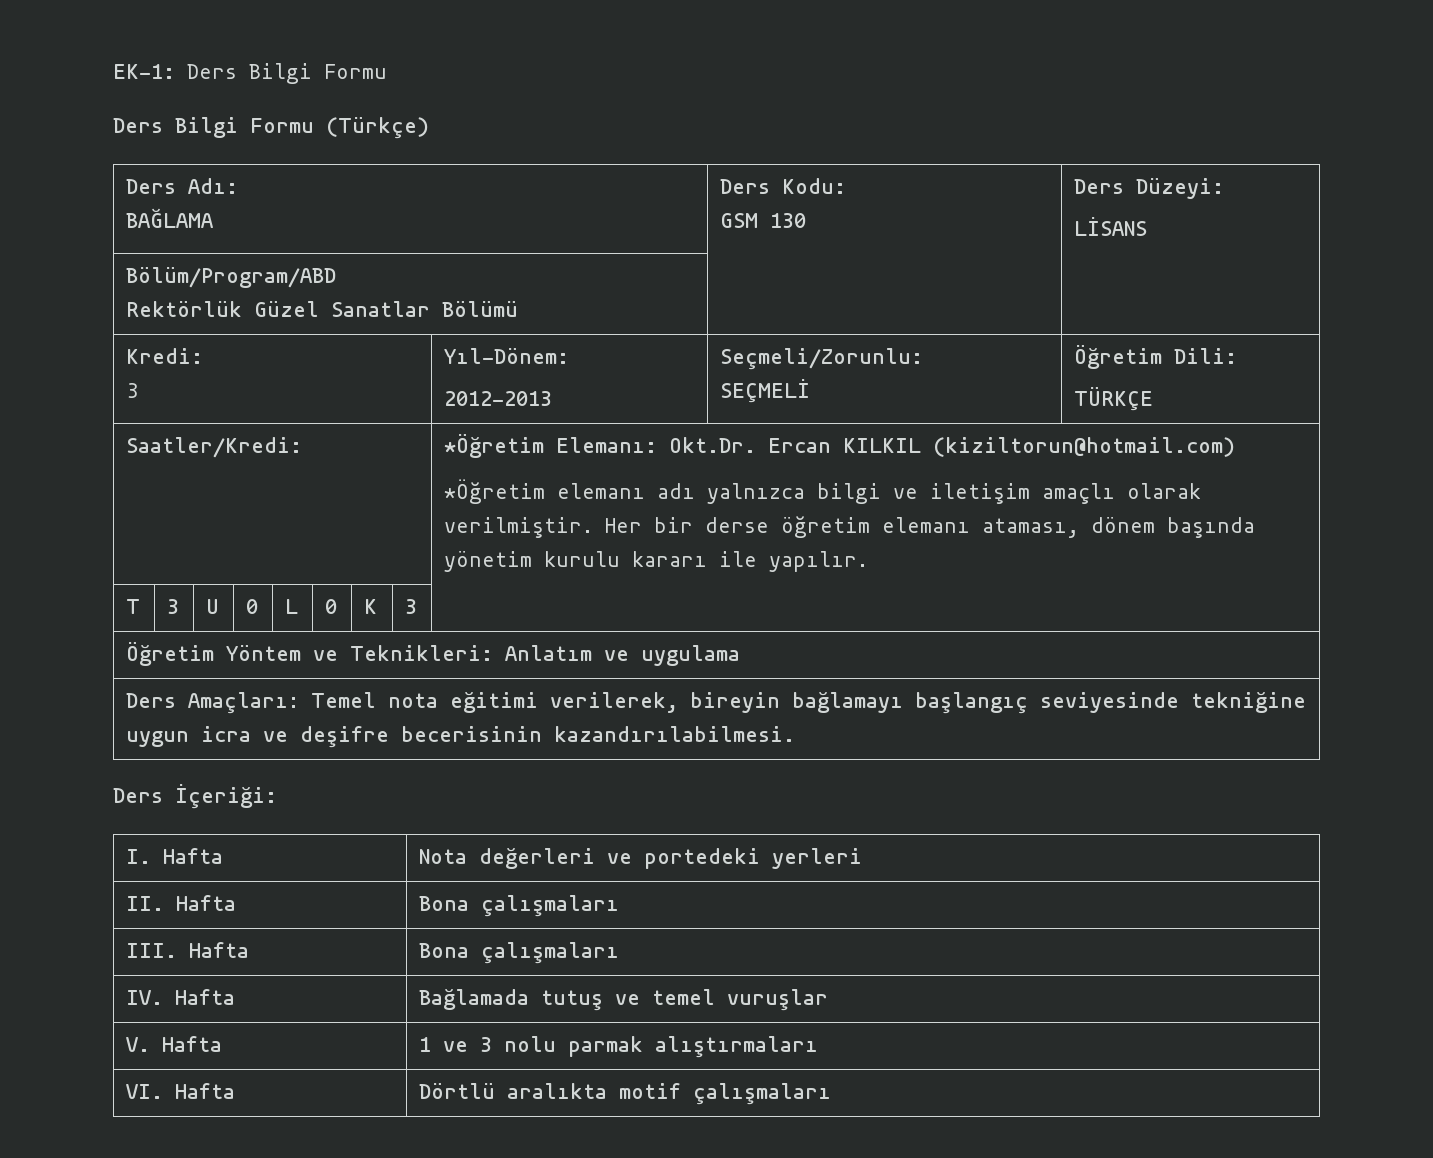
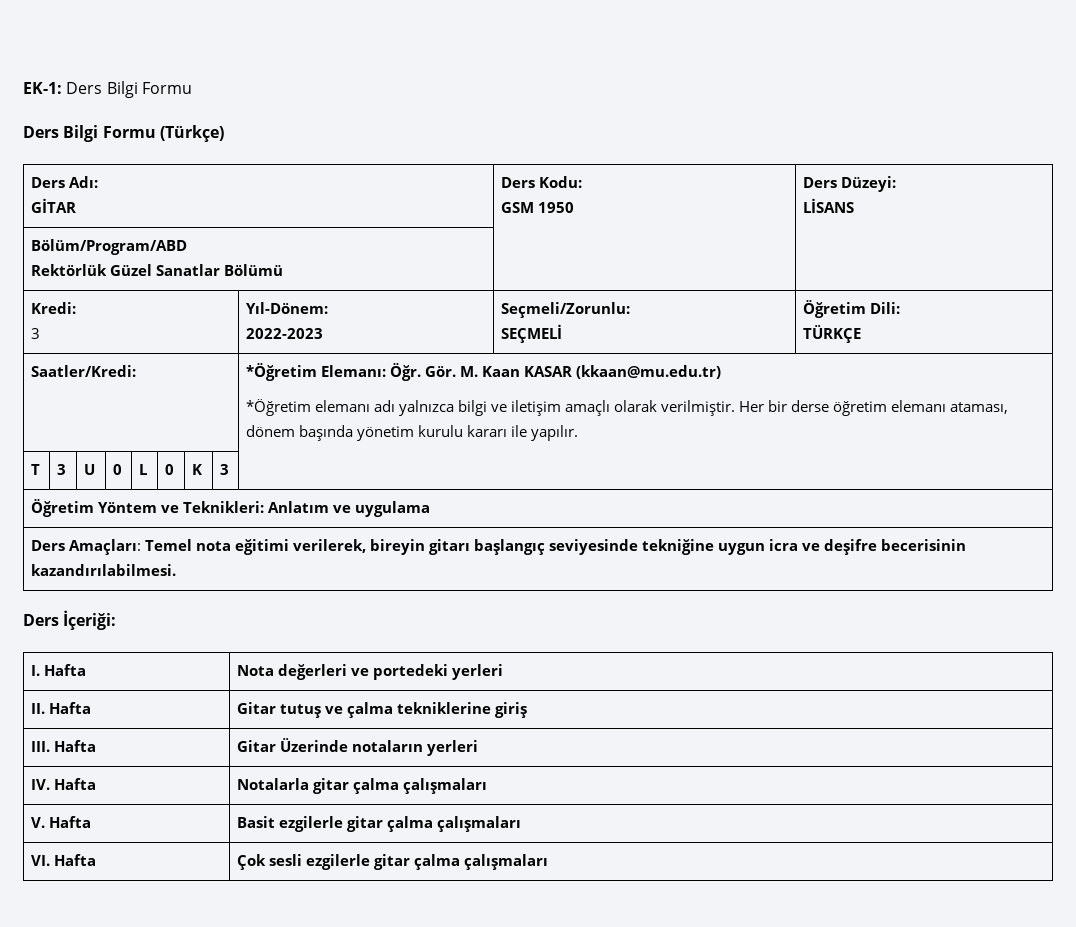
  Ders Adı:
- BAĞLAMA | Ders Kodu:
- GSM 130 | Ders Düzeyi:
+ GİTAR | Ders Kodu:
+ GSM 1950 | Ders Düzeyi:
  Kredi:
  3 | Yıl-Dönem:
- 2012-2013 | Seçmeli/Zorunlu:
+ 2022-2023 | Seçmeli/Zorunlu:
- Saatler/Kredi: | *Öğretim Elemanı: Okt.Dr. Ercan KILKIL (kiziltorun@hotmail.com)
+ Saatler/Kredi: | *Öğretim Elemanı: Öğr. Gör. M. Kaan KASAR (kkaan@mu.edu.tr)
- Ders Amaçları: Temel nota eğitimi verilerek, bireyin bağlamayı başlangıç seviyesinde tekniğine uygun icra ve deşifre becerisinin kazandırılabilmesi.
+ Ders Amaçları: Temel nota eğitimi verilerek, bireyin gitarı başlangıç seviyesinde tekniğine uygun icra ve deşifre becerisinin kazandırılabilmesi.
- II. Hafta | Bona çalışmaları
- III. Hafta | Bona çalışmaları
- IV. Hafta | Bağlamada tutuş ve temel vuruşlar
- V. Hafta | 1 ve 3 nolu parmak alıştırmaları
- VI. Hafta | Dörtlü aralıkta motif çalışmaları
+ II. Hafta | Gitar tutuş ve çalma tekniklerine giriş
+ III. Hafta | Gitar Üzerinde notaların yerleri
+ IV. Hafta | Notalarla gitar çalma çalışmaları
+ V. Hafta | Basit ezgilerle gitar çalma çalışmaları
+ VI. Hafta | Çok sesli ezgilerle gitar çalma çalışmaları

